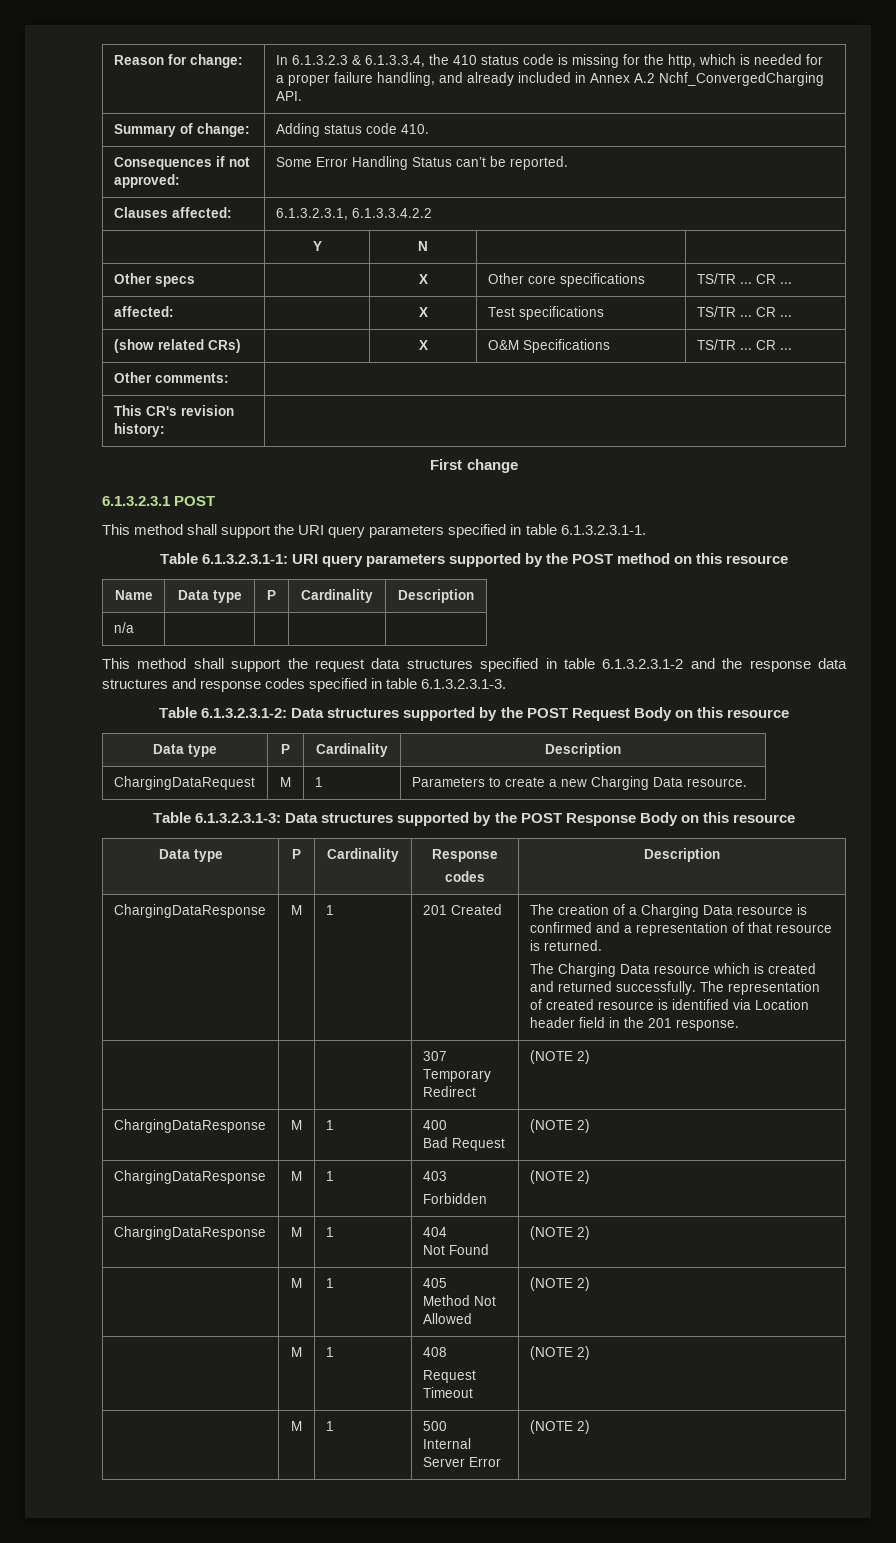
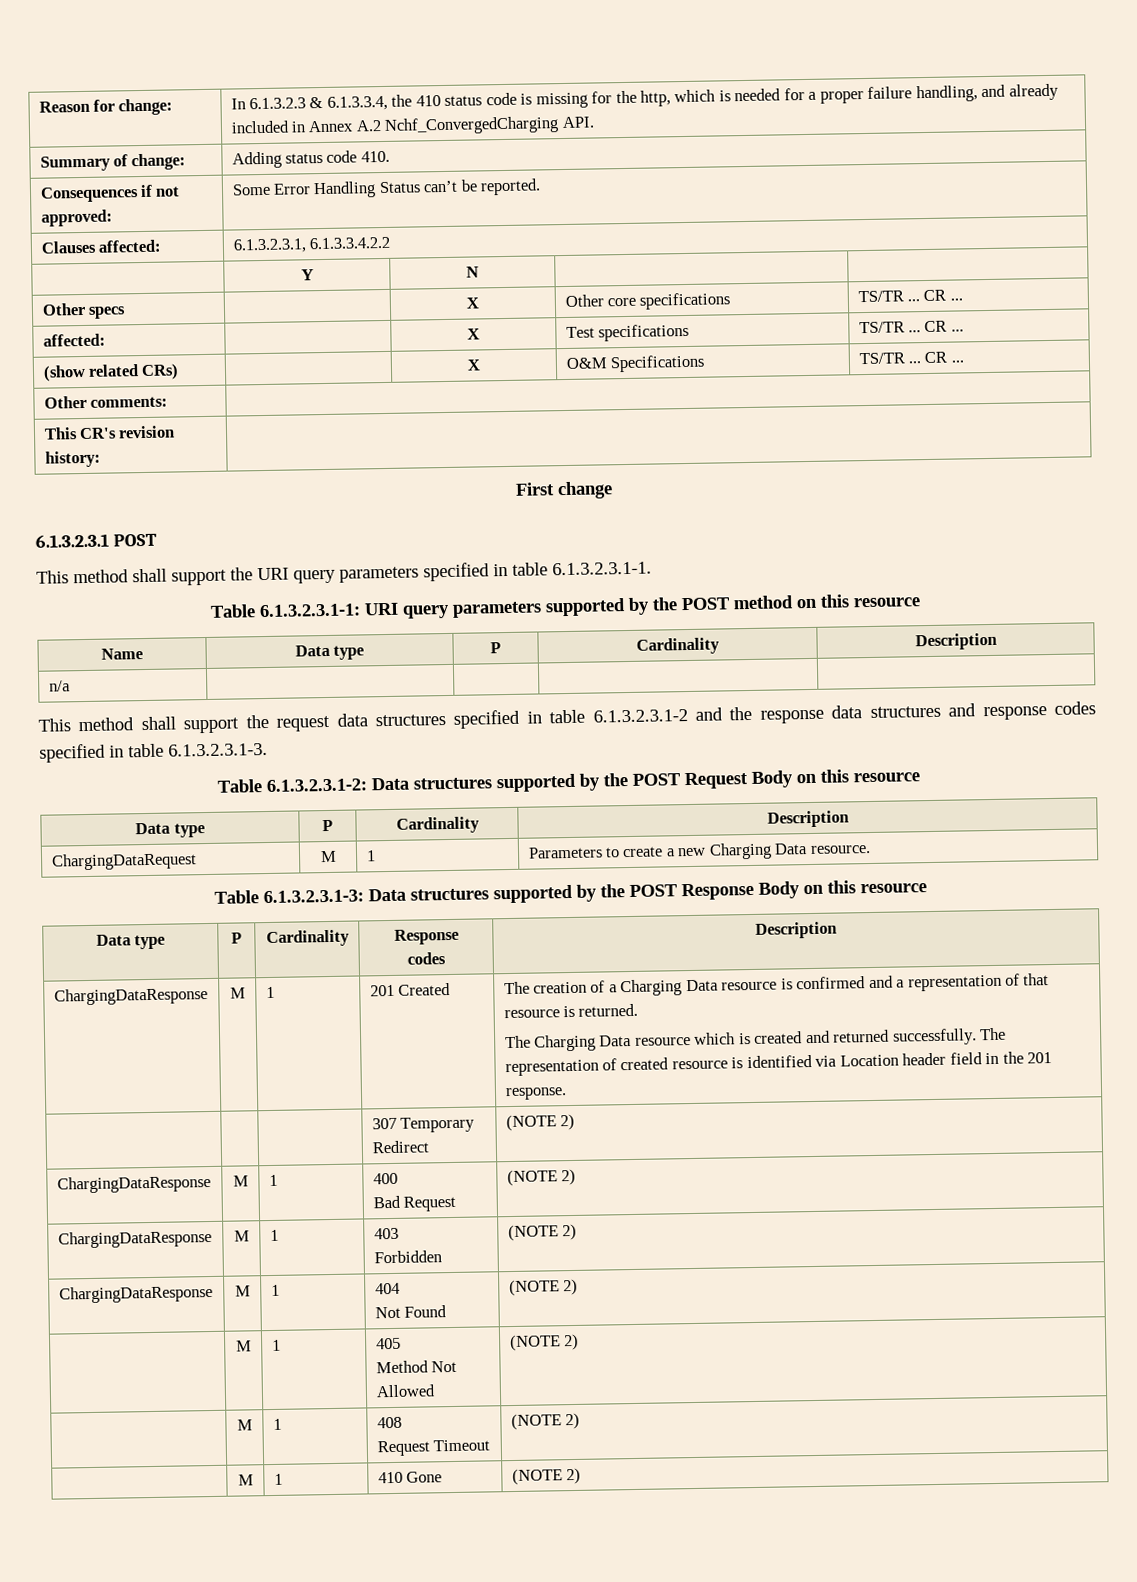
- | M | 1 | 500
- Internal Server Error | (NOTE 2)
+ | M | 1 | 410 Gone | (NOTE 2)

